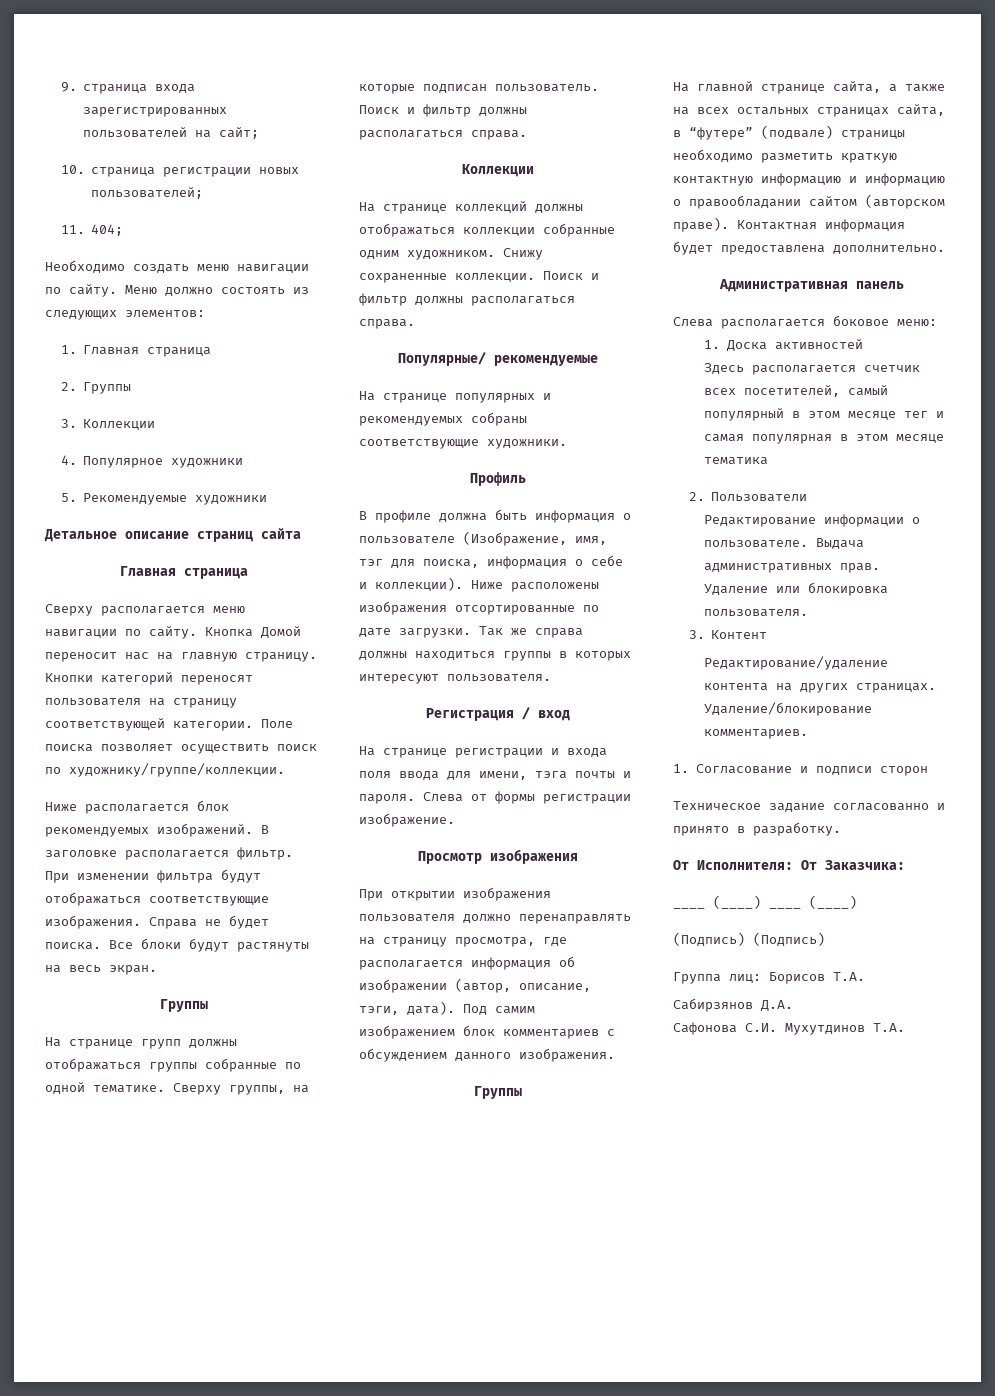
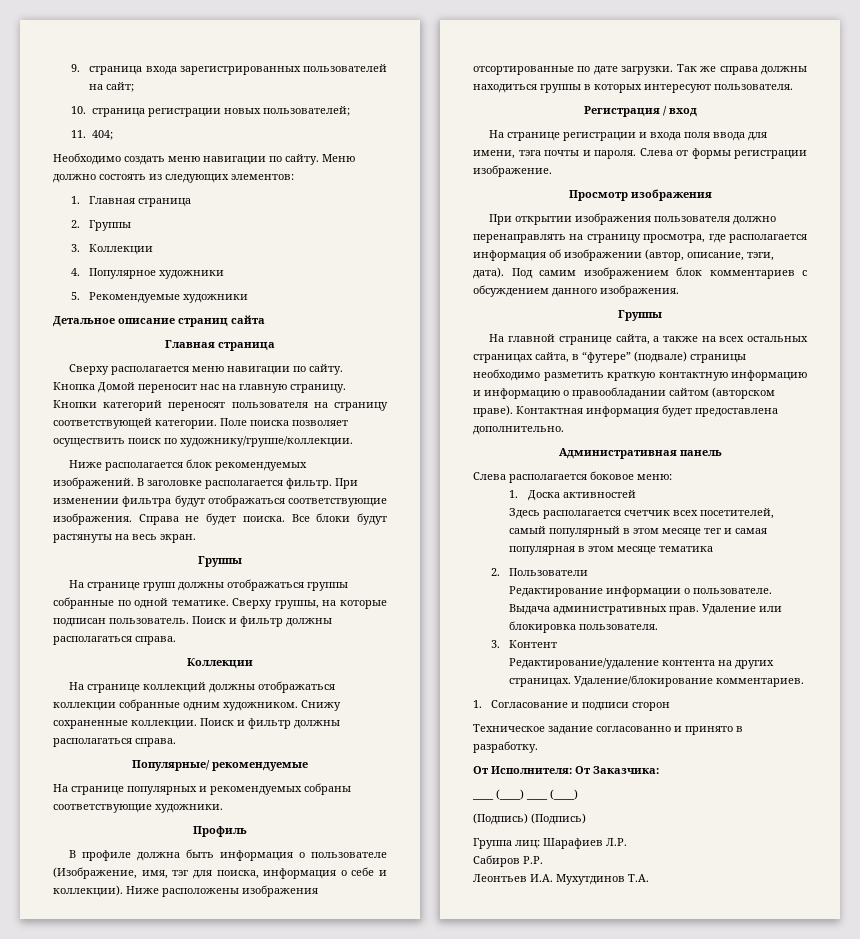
- Группа лиц: Борисов Т.А.
- Сабирзянов Д.А.
- Сафонова С.И. Мухутдинов Т.А.
+ Группа лиц: Шарафиев Л.Р.
+ Сабиров Р.Р.
+ Леонтьев И.А. Мухутдинов Т.А.

